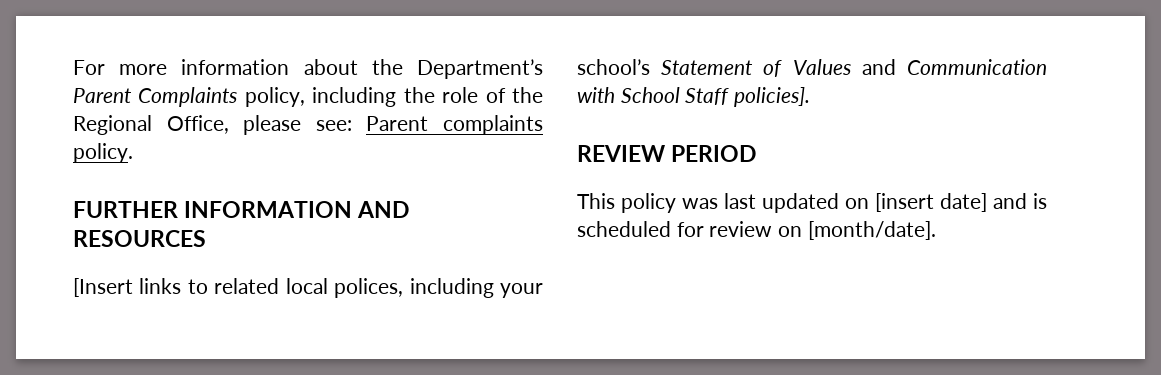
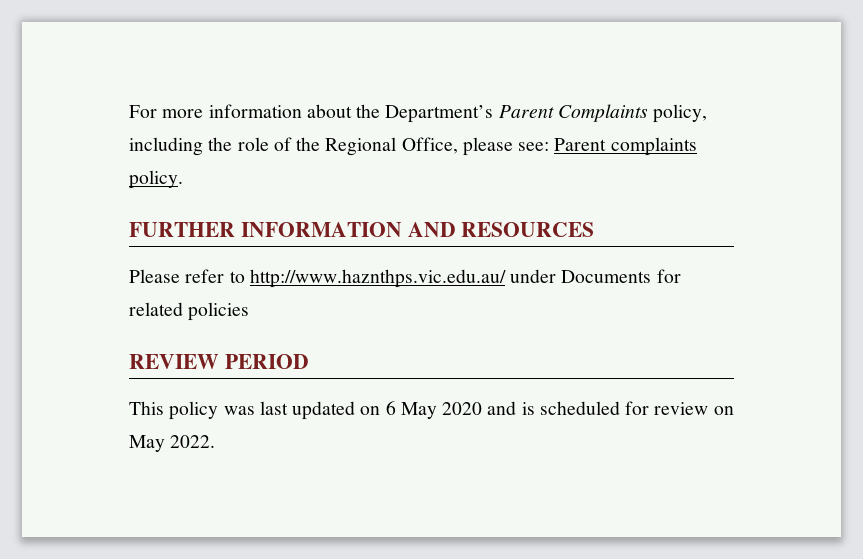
- [Insert links to related local polices, including your school’s Statement of Values and Communication with School Staff policies].
+ Please refer to http://www.haznthps.vic.edu.au/ under Documents for related policies
- This policy was last updated on [insert date] and is scheduled for review on [month/date].
+ This policy was last updated on 6 May 2020 and is scheduled for review on May 2022.

